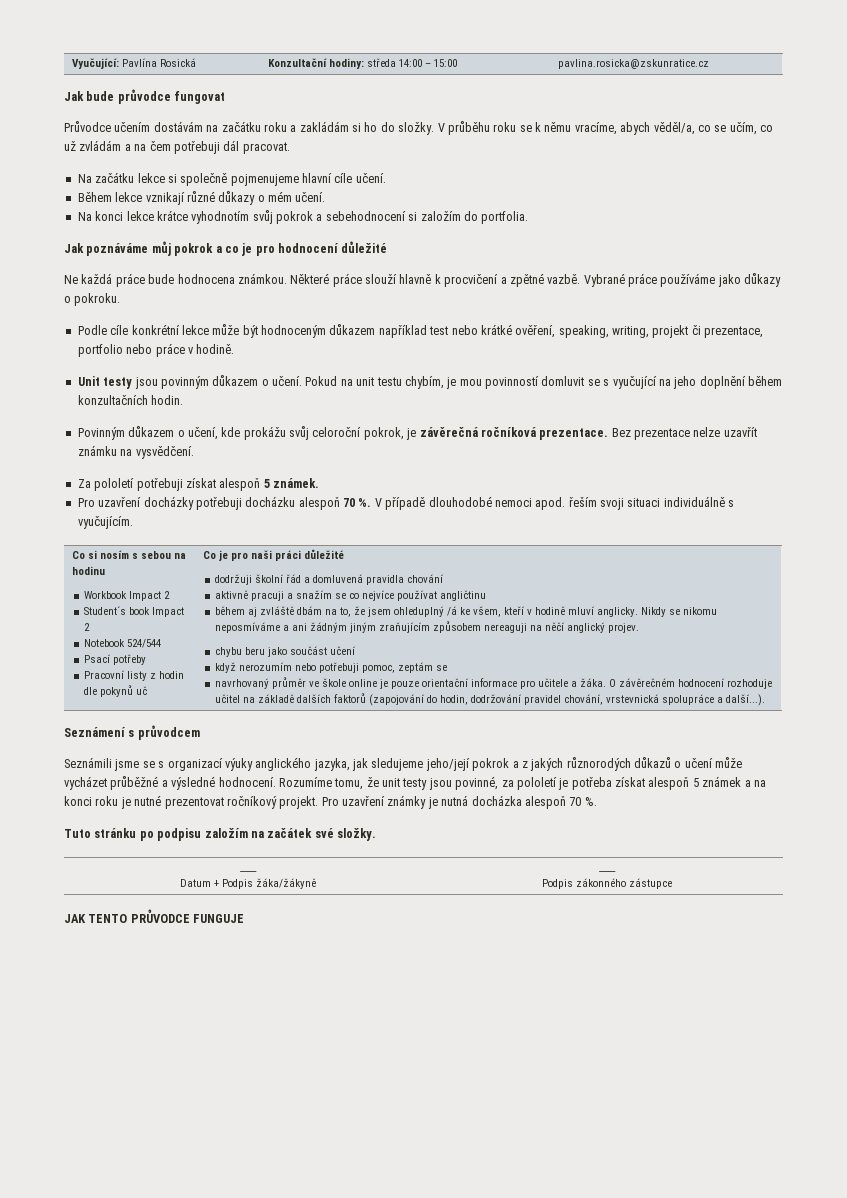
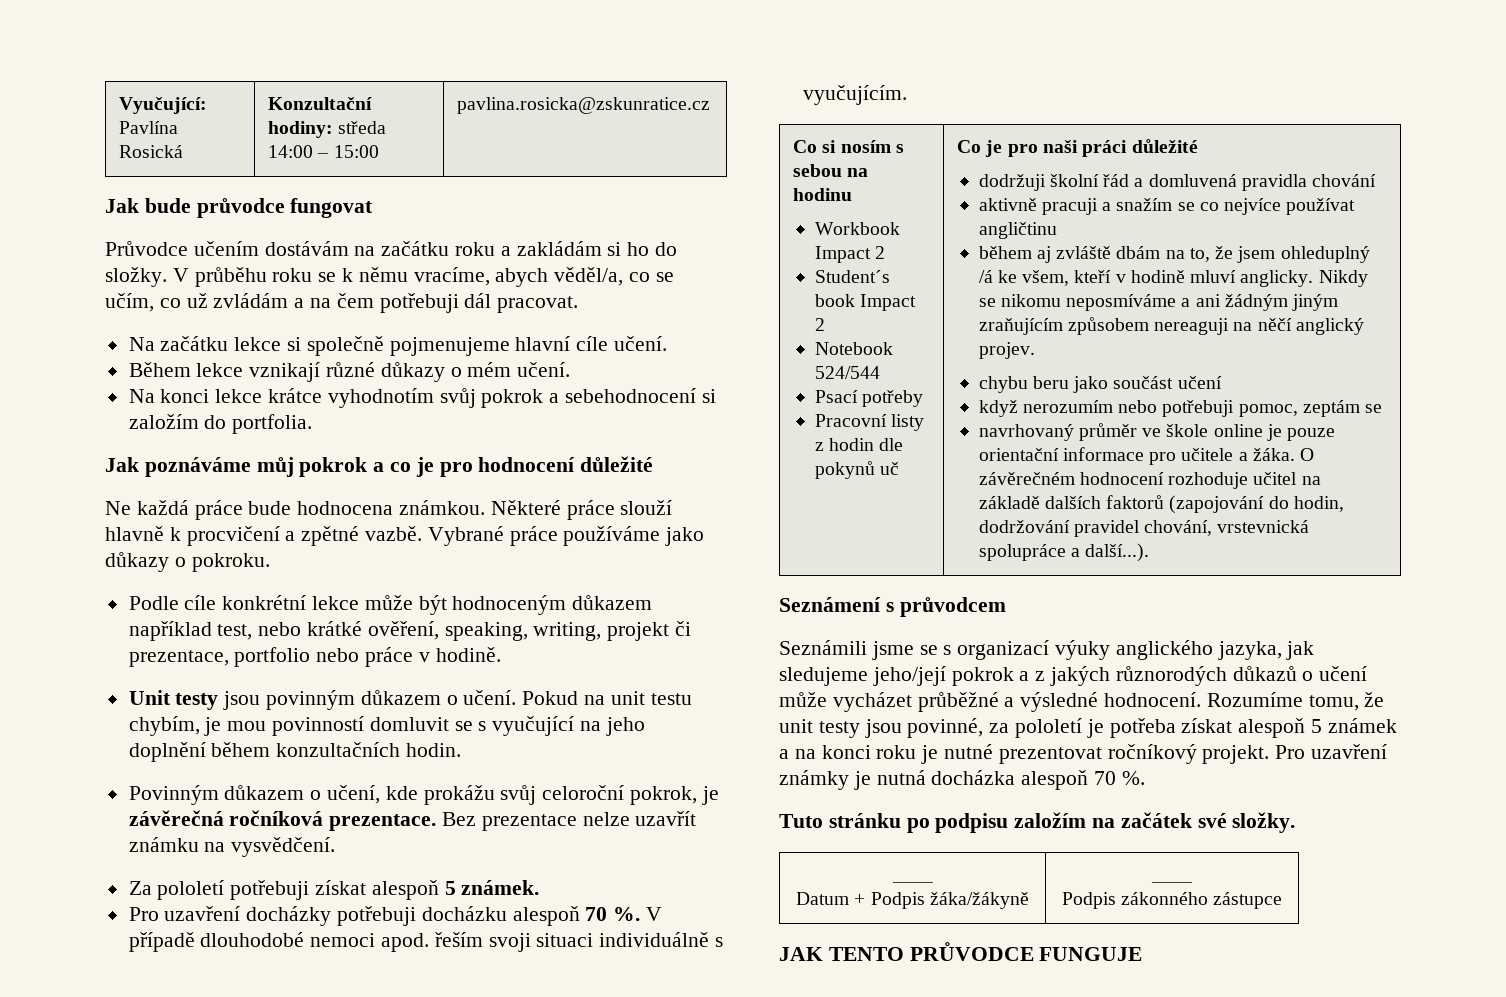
- Podle cíle konkrétní lekce může být hodnoceným důkazem například test nebo krátké ověření, speaking, writing, projekt či prezentace, portfolio nebo práce v hodině.
+ Podle cíle konkrétní lekce může být hodnoceným důkazem například test, nebo krátké ověření, speaking, writing, projekt či prezentace, portfolio nebo práce v hodině.

